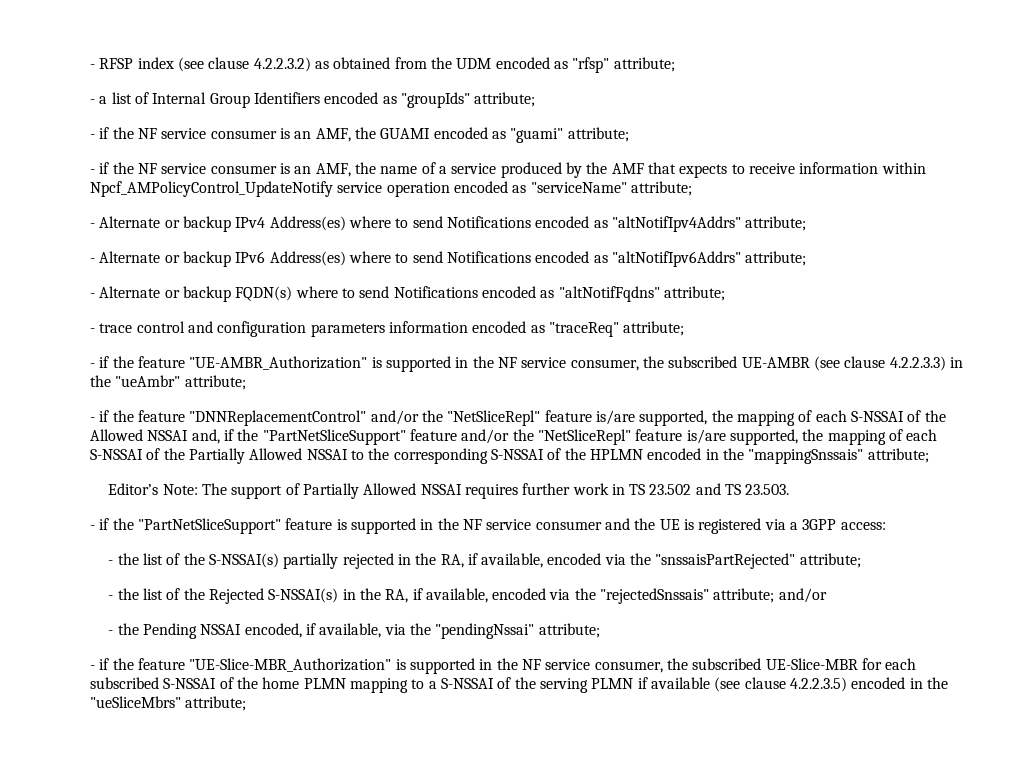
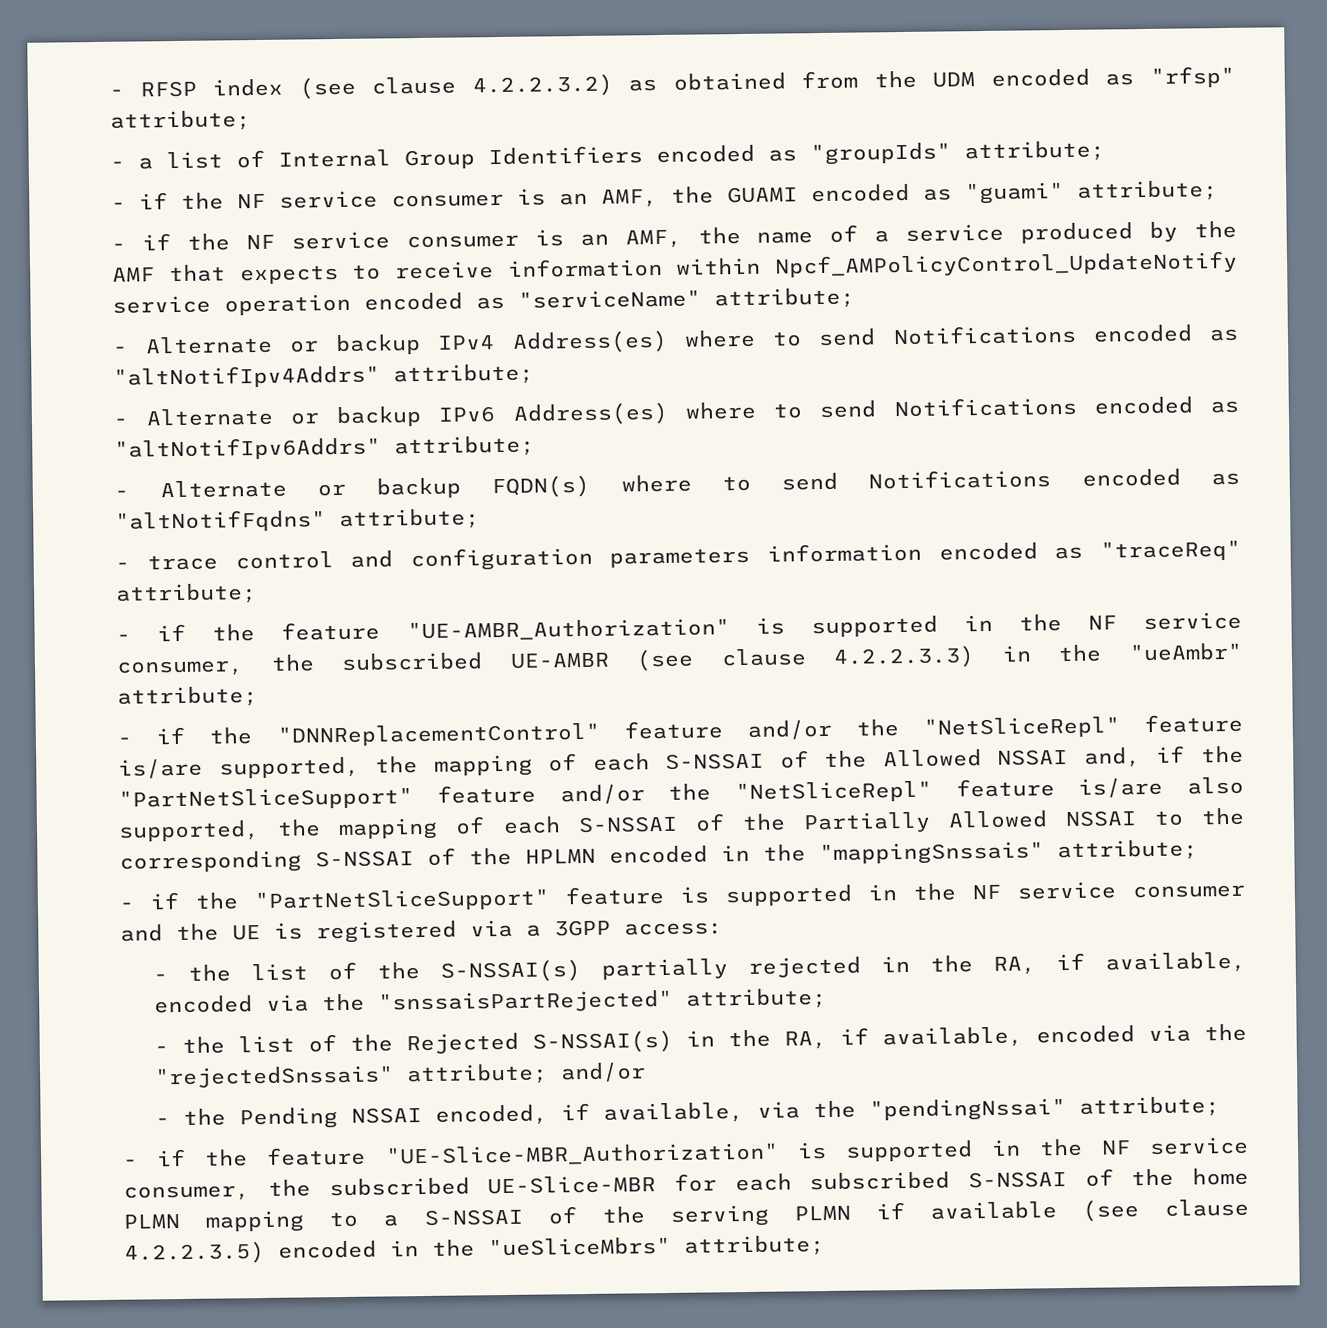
- - if the feature "DNNReplacementControl" and/or the "NetSliceRepl" feature is/are supported, the mapping of each S-NSSAI of the Allowed NSSAI and, if the "PartNetSliceSupport" feature and/or the "NetSliceRepl" feature is/are supported, the mapping of each S-NSSAI of the Partially Allowed NSSAI to the corresponding S-NSSAI of the HPLMN encoded in the "mappingSnssais" attribute;
+ - if the "DNNReplacementControl" feature and/or the "NetSliceRepl" feature is/are supported, the mapping of each S-NSSAI of the Allowed NSSAI and, if the "PartNetSliceSupport" feature and/or the "NetSliceRepl" feature is/are also supported, the mapping of each S-NSSAI of the Partially Allowed NSSAI to the corresponding S-NSSAI of the HPLMN encoded in the "mappingSnssais" attribute;
- Editor’s Note: The support of Partially Allowed NSSAI requires further work in TS 23.502 and TS 23.503.

